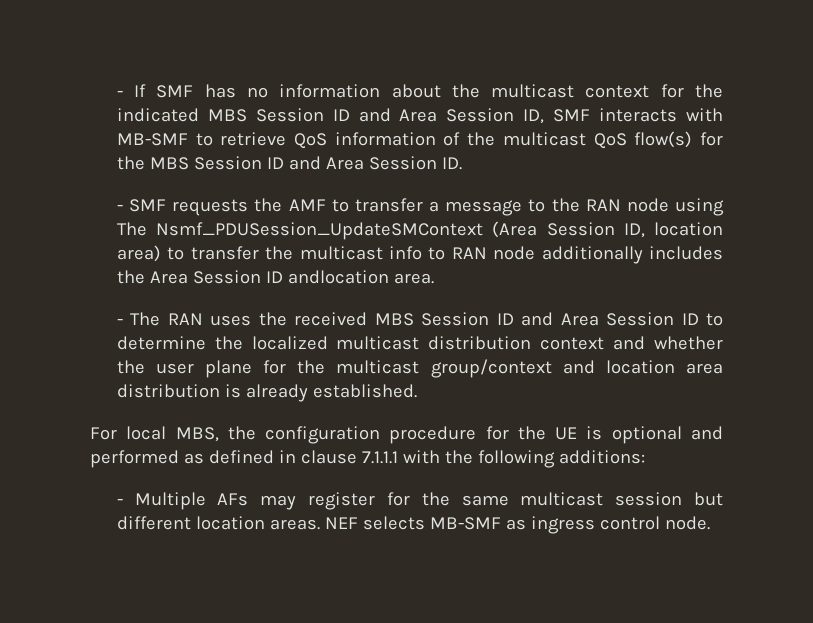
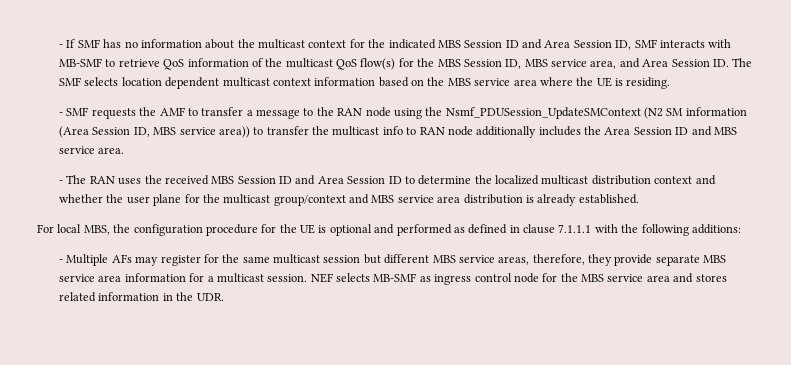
- - If SMF has no information about the multicast context for the indicated MBS Session ID and Area Session ID, SMF interacts with MB-SMF to retrieve QoS information of the multicast QoS flow(s) for the MBS Session ID and Area Session ID.
+ - If SMF has no information about the multicast context for the indicated MBS Session ID and Area Session ID, SMF interacts with MB-SMF to retrieve QoS information of the multicast QoS flow(s) for the MBS Session ID, MBS service area, and Area Session ID. The SMF selects location dependent multicast context information based on the MBS service area where the UE is residing.
- - SMF requests the AMF to transfer a message to the RAN node using The Nsmf_PDUSession_UpdateSMContext (Area Session ID, location area) to transfer the multicast info to RAN node additionally includes the Area Session ID andlocation area.
+ - SMF requests the AMF to transfer a message to the RAN node using the Nsmf_PDUSession_UpdateSMContext (N2 SM information (Area Session ID, MBS service area)) to transfer the multicast info to RAN node additionally includes the Area Session ID and MBS service area.
- - The RAN uses the received MBS Session ID and Area Session ID to determine the localized multicast distribution context and whether the user plane for the multicast group/context and location area distribution is already established.
+ - The RAN uses the received MBS Session ID and Area Session ID to determine the localized multicast distribution context and whether the user plane for the multicast group/context and MBS service area distribution is already established.
- - Multiple AFs may register for the same multicast session but different location areas.
+ - Multiple AFs may register for the same multicast session but different MBS service areas, therefore, they provide separate MBS service area information for a multicast session.
- NEF selects MB-SMF as ingress control node.
+ NEF selects MB-SMF as ingress control node for the MBS service area and stores related information in the UDR.

